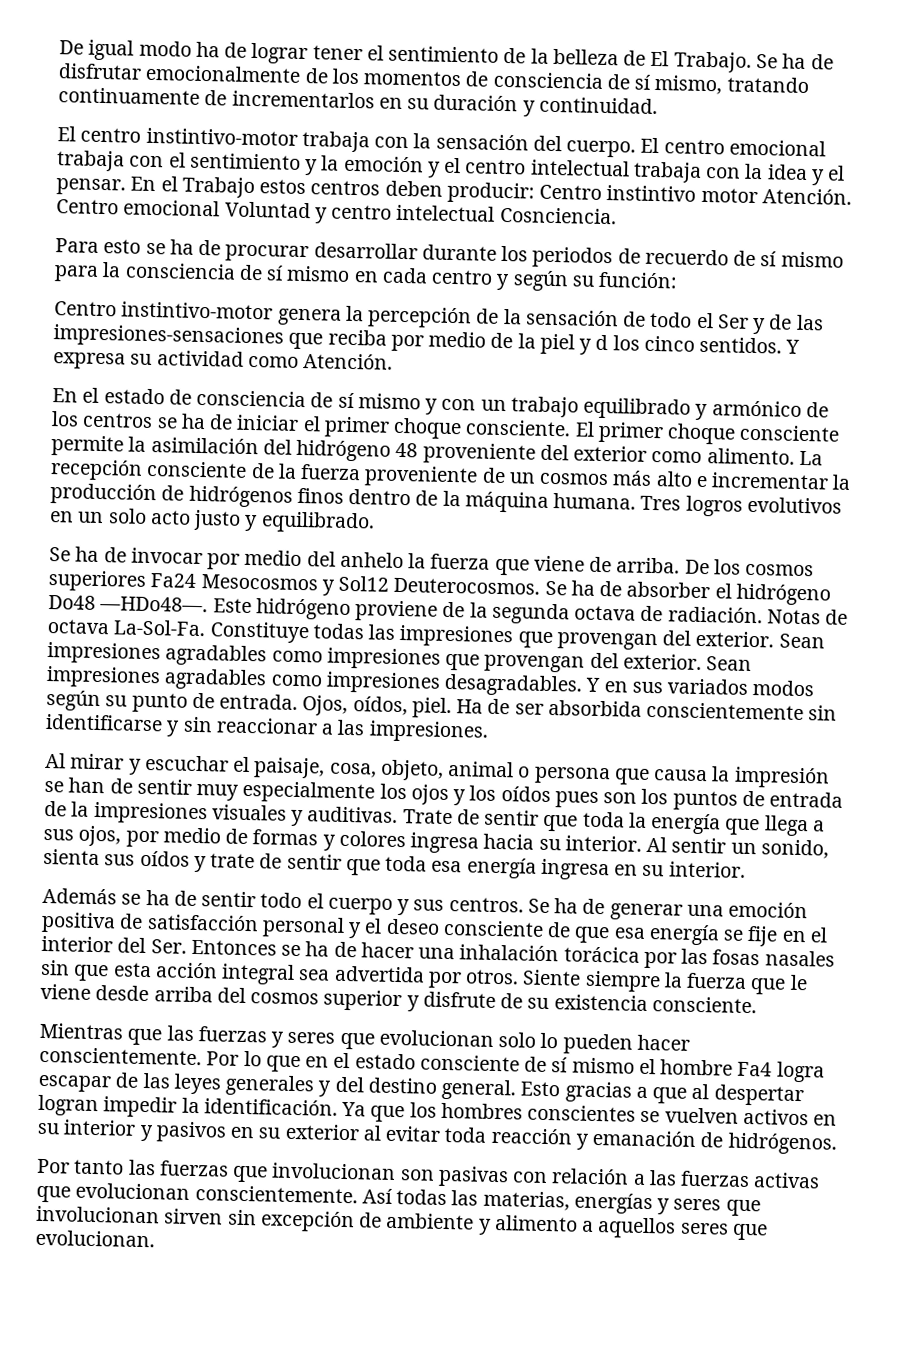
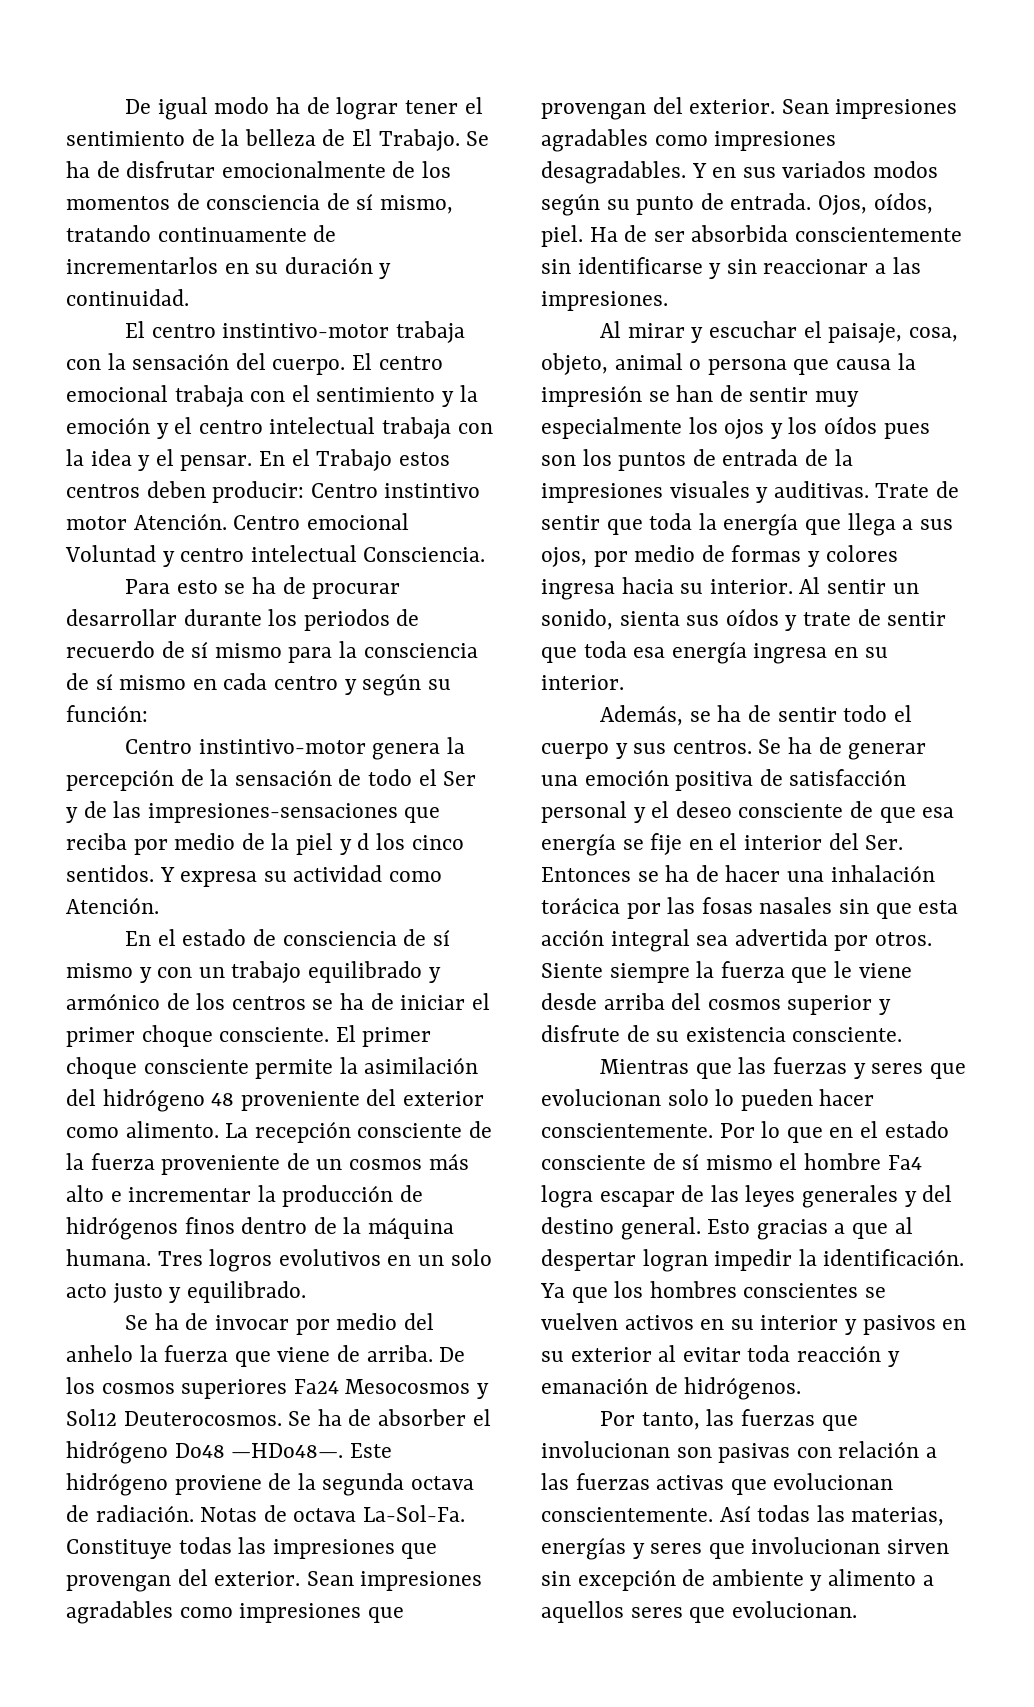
- Centro emocional Voluntad y centro intelectual Cosnciencia.
+ Centro emocional Voluntad y centro intelectual Consciencia.
- Además se ha de sentir todo el cuerpo y sus centros.
+ Además, se ha de sentir todo el cuerpo y sus centros.
- Por tanto las fuerzas que involucionan son pasivas con relación a las fuerzas activas que evolucionan conscientemente.
+ Por tanto, las fuerzas que involucionan son pasivas con relación a las fuerzas activas que evolucionan conscientemente.

